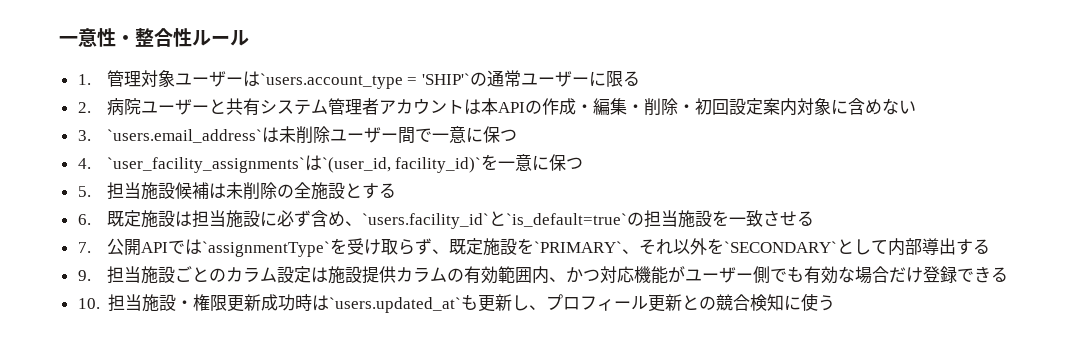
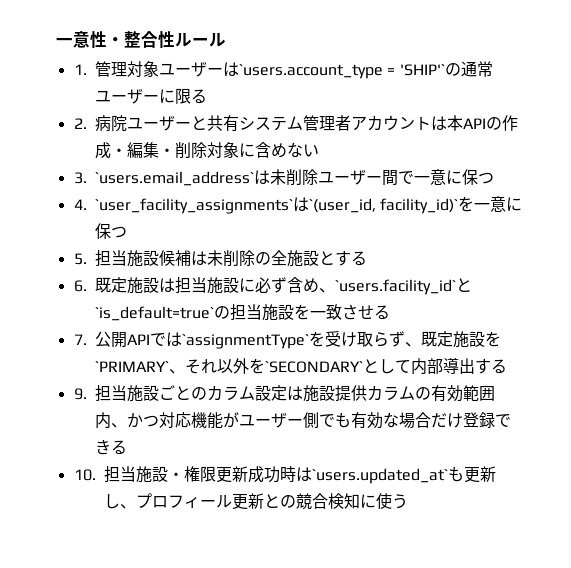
- 2.病院ユーザーと共有システム管理者アカウントは本APIの作成・編集・削除・初回設定案内対象に含めない
+ 2.病院ユーザーと共有システム管理者アカウントは本APIの作成・編集・削除対象に含めない

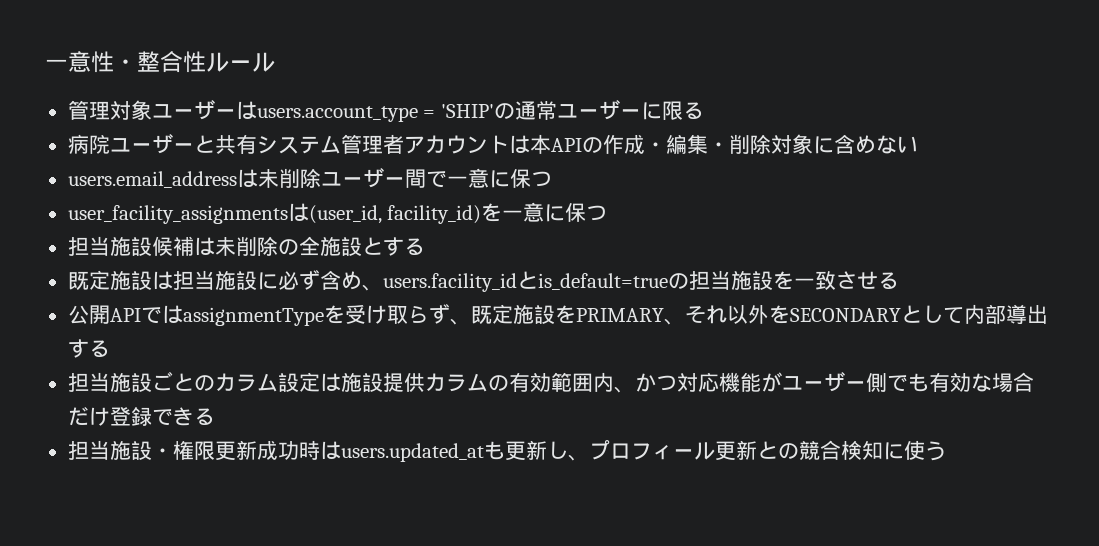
- 1.管理対象ユーザーは`users.account_type = 'SHIP'`の通常ユーザーに限る
+ 管理対象ユーザーはusers.account_type = 'SHIP'の通常ユーザーに限る
- 2.病院ユーザーと共有システム管理者アカウントは本APIの作成・編集・削除対象に含めない
+ 病院ユーザーと共有システム管理者アカウントは本APIの作成・編集・削除対象に含めない
- 3. `users.email_address`は未削除ユーザー間で一意に保つ
+ users.email_addressは未削除ユーザー間で一意に保つ
- 4. `user_facility_assignments`は`(user_id, facility_id)`を一意に保つ
+ user_facility_assignmentsは(user_id, facility_id)を一意に保つ
- 5.担当施設候補は未削除の全施設とする
+ 担当施設候補は未削除の全施設とする
- 6.既定施設は担当施設に必ず含め、`users.facility_id`と`is_default=true`の担当施設を一致させる
+ 既定施設は担当施設に必ず含め、users.facility_idとis_default=trueの担当施設を一致させる
- 7.公開APIでは`assignmentType`を受け取らず、既定施設を`PRIMARY`、それ以外を`SECONDARY`として内部導出する
+ 公開APIではassignmentTypeを受け取らず、既定施設をPRIMARY、それ以外をSECONDARYとして内部導出する
- 9.担当施設ごとのカラム設定は施設提供カラムの有効範囲内、かつ対応機能がユーザー側でも有効な場合だけ登録できる
+ 担当施設ごとのカラム設定は施設提供カラムの有効範囲内、かつ対応機能がユーザー側でも有効な場合だけ登録できる
- 10.担当施設・権限更新成功時は`users.updated_at`も更新し、プロフィール更新との競合検知に使う
+ 担当施設・権限更新成功時はusers.updated_atも更新し、プロフィール更新との競合検知に使う

